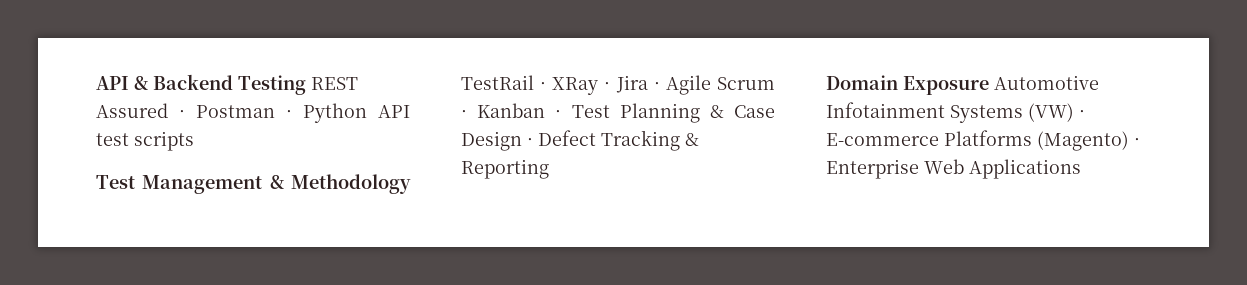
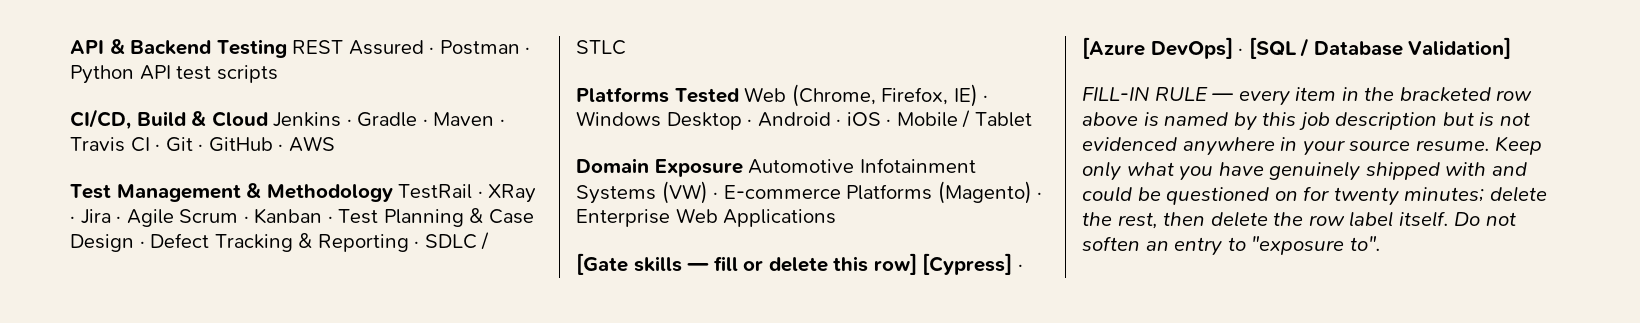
+ CI/CD, Build & Cloud Jenkins · Gradle · Maven · Travis CI · Git · GitHub · AWS
- Test Management & Methodology TestRail · XRay · Jira · Agile Scrum · Kanban · Test Planning & Case Design · Defect Tracking & Reporting
+ Test Management & Methodology TestRail · XRay · Jira · Agile Scrum · Kanban · Test Planning & Case Design · Defect Tracking & Reporting · SDLC / STLC
+ Platforms Tested Web (Chrome, Firefox, IE) · Windows Desktop · Android · iOS · Mobile / Tablet
+ [Gate skills — fill or delete this row] [Cypress] · [Azure DevOps] · [SQL / Database Validation]
+ FILL-IN RULE — every item in the bracketed row above is named by this job description but is not evidenced anywhere in your source resume. Keep only what you have genuinely shipped with and could be questioned on for twenty minutes; delete the rest, then delete the row label itself. Do not soften an entry to "exposure to".

